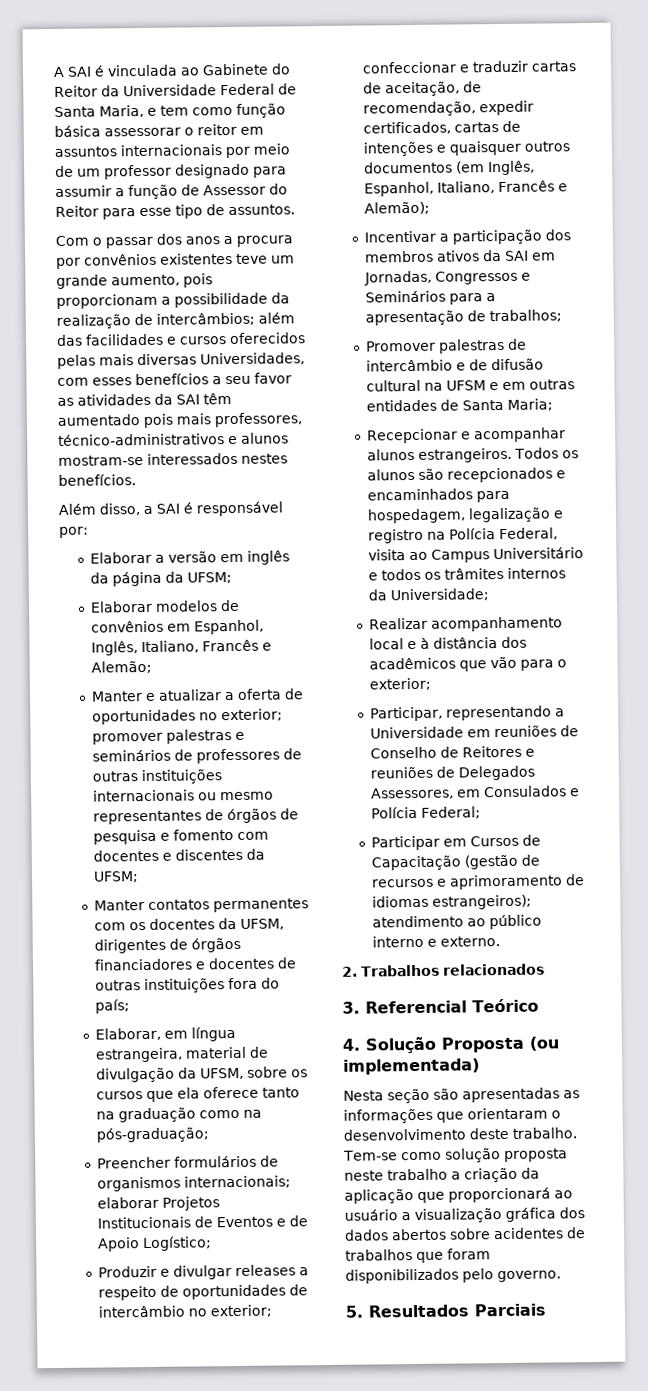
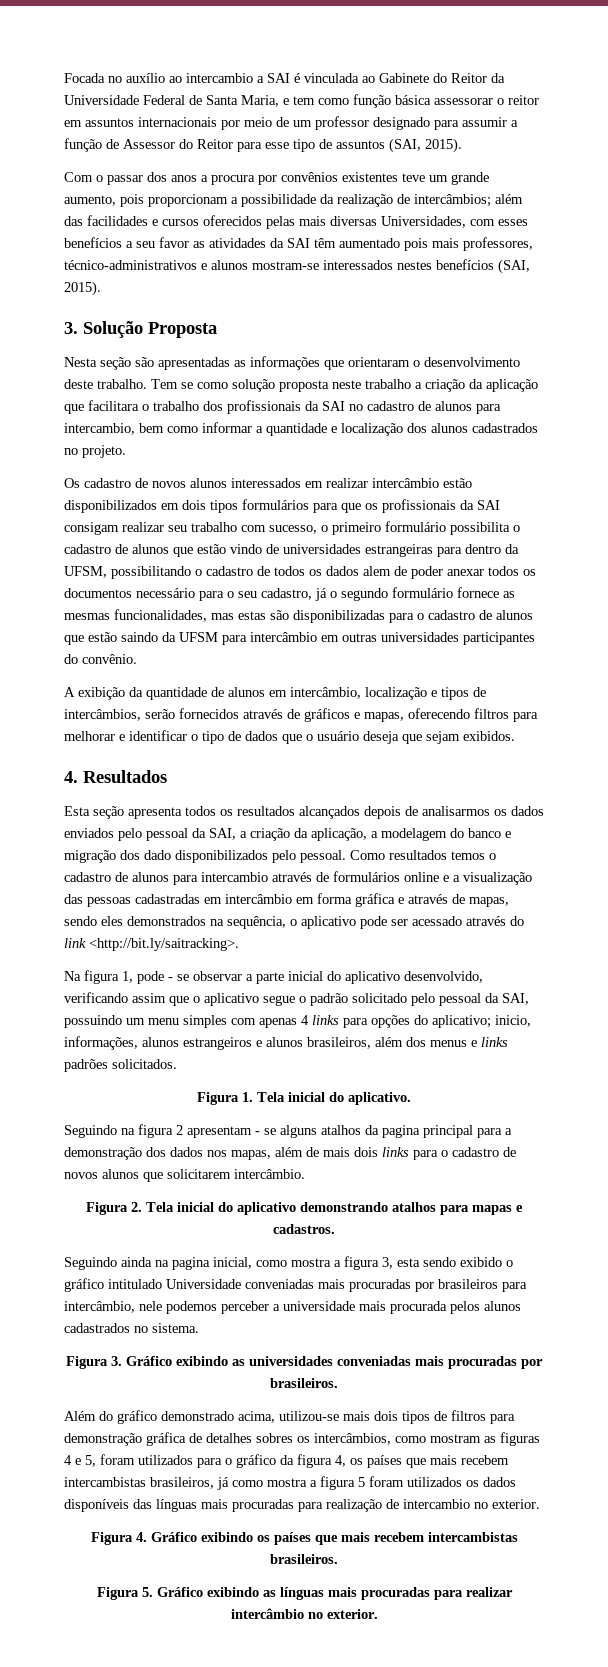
- A SAI é vinculada ao Gabinete do Reitor da Universidade Federal de Santa Maria, e tem como função básica assessorar o reitor em assuntos internacionais por meio de um professor designado para assumir a função de Assessor do Reitor para esse tipo de assuntos.
+ Focada no auxílio ao intercambio a SAI é vinculada ao Gabinete do Reitor da Universidade Federal de Santa Maria, e tem como função básica assessorar o reitor em assuntos internacionais por meio de um professor designado para assumir a função de Assessor do Reitor para esse tipo de assuntos (SAI, 2015).
- Com o passar dos anos a procura por convênios existentes teve um grande aumento, pois proporcionam a possibilidade da realização de intercâmbios; além das facilidades e cursos oferecidos pelas mais diversas Universidades, com esses benefícios a seu favor as atividades da SAI têm aumentado pois mais professores, técnico-administrativos e alunos mostram-se interessados nestes benefícios.
- Além disso, a SAI é responsável por:
- Elaborar a versão em inglês da página da UFSM;
- Elaborar modelos de convênios em Espanhol, Inglês, Italiano, Francês e Alemão;
- Manter e atualizar a oferta de oportunidades no exterior; promover palestras e seminários de professores de outras instituições internacionais ou mesmo representantes de órgãos de pesquisa e fomento com docentes e discentes da UFSM;
- Manter contatos permanentes com os docentes da UFSM, dirigentes de órgãos financiadores e docentes de outras instituições fora do país;
- Elaborar, em língua estrangeira, material de divulgação da UFSM, sobre os cursos que ela oferece tanto na graduação como na pós-graduação;
- Preencher formulários de organismos internacionais; elaborar Projetos Institucionais de Eventos e de Apoio Logístico;
- Produzir e divulgar releases a respeito de oportunidades de intercâmbio no exterior; confeccionar e traduzir cartas de aceitação, de recomendação, expedir certificados, cartas de intenções e quaisquer outros documentos (em Inglês, Espanhol, Italiano, Francês e Alemão);
- Incentivar a participação dos membros ativos da SAI em Jornadas, Congressos e Seminários para a apresentação de trabalhos;
- Promover palestras de intercâmbio e de difusão cultural na UFSM e em outras entidades de Santa Maria;
- Recepcionar e acompanhar alunos estrangeiros. Todos os alunos são recepcionados e encaminhados para hospedagem, legalização e registro na Polícia Federal, visita ao Campus Universitário e todos os trâmites internos da Universidade;
- Realizar acompanhamento local e à distância dos acadêmicos que vão para o exterior;
- Participar, representando a Universidade em reuniões de Conselho de Reitores e reuniões de Delegados Assessores, em Consulados e Polícia Federal;
- Participar em Cursos de Capacitação (gestão de recursos e aprimoramento de idiomas estrangeiros); atendimento ao público interno e externo.
- 2. Trabalhos relacionados
- 3. Referencial Teórico
- 4. Solução Proposta (ou implementada)
+ Com o passar dos anos a procura por convênios existentes teve um grande aumento, pois proporcionam a possibilidade da realização de intercâmbios; além das facilidades e cursos oferecidos pelas mais diversas Universidades, com esses benefícios a seu favor as atividades da SAI têm aumentado pois mais professores, técnico-administrativos e alunos mostram-se interessados nestes benefícios (SAI, 2015).
+ 3. Solução Proposta
- Tem-se como solução proposta neste trabalho a criação da aplicação que proporcionará ao usuário a visualização gráfica dos dados abertos sobre acidentes de trabalhos que foram disponibilizados pelo governo.
- 5. Resultados Parciais
+ Tem se como solução proposta neste trabalho a criação da aplicação que facilitara o trabalho dos profissionais da SAI no cadastro de alunos para intercambio, bem como informar a quantidade e localização dos alunos cadastrados no projeto.
+ Os cadastro de novos alunos interessados em realizar intercâmbio estão disponibilizados em dois tipos formulários para que os profissionais da SAI consigam realizar seu trabalho com sucesso, o primeiro formulário possibilita o cadastro de alunos que estão vindo de universidades estrangeiras para dentro da UFSM, possibilitando o cadastro de todos os dados alem de poder anexar todos os documentos necessário para o seu cadastro, já o segundo formulário fornece as mesmas funcionalidades, mas estas são disponibilizadas para o cadastro de alunos que estão saindo da UFSM para intercâmbio em outras universidades participantes do convênio.
+ A exibição da quantidade de alunos em intercâmbio, localização e tipos de intercâmbios, serão fornecidos através de gráficos e mapas, oferecendo filtros para melhorar e identificar o tipo de dados que o usuário deseja que sejam exibidos.
+ 4. Resultados
+ Esta seção apresenta todos os resultados alcançados depois de analisarmos os dados enviados pelo pessoal da SAI, a criação da aplicação, a modelagem do banco e migração dos dado disponibilizados pelo pessoal. Como resultados temos o cadastro de alunos para intercambio através de formulários online e a visualização das pessoas cadastradas em intercâmbio em forma gráfica e através de mapas, sendo eles demonstrados na sequência, o aplicativo pode ser acessado através do link <http://bit.ly/saitracking>.
+ Na figura 1, pode - se observar a parte inicial do aplicativo desenvolvido, verificando assim que o aplicativo segue o padrão solicitado pelo pessoal da SAI, possuindo um menu simples com apenas 4 links para opções do aplicativo; inicio, informações, alunos estrangeiros e alunos brasileiros, além dos menus e links padrões solicitados.
+ Figura 1. Tela inicial do aplicativo.
+ Seguindo na figura 2 apresentam - se alguns atalhos da pagina principal para a demonstração dos dados nos mapas, além de mais dois links para o cadastro de novos alunos que solicitarem intercâmbio.
+ Figura 2. Tela inicial do aplicativo demonstrando atalhos para mapas e cadastros.
+ Seguindo ainda na pagina inicial, como mostra a figura 3, esta sendo exibido o gráfico intitulado Universidade conveniadas mais procuradas por brasileiros para intercâmbio, nele podemos perceber a universidade mais procurada pelos alunos cadastrados no sistema.
+ Figura 3. Gráfico exibindo as universidades conveniadas mais procuradas por brasileiros.
+ Além do gráfico demonstrado acima, utilizou-se mais dois tipos de filtros para demonstração gráfica de detalhes sobres os intercâmbios, como mostram as figuras 4 e 5, foram utilizados para o gráfico da figura 4, os países que mais recebem intercambistas brasileiros, já como mostra a figura 5 foram utilizados os dados disponíveis das línguas mais procuradas para realização de intercambio no exterior.
+ Figura 4. Gráfico exibindo os países que mais recebem intercambistas brasileiros.
+ Figura 5. Gráfico exibindo as línguas mais procuradas para realizar intercâmbio no exterior.

